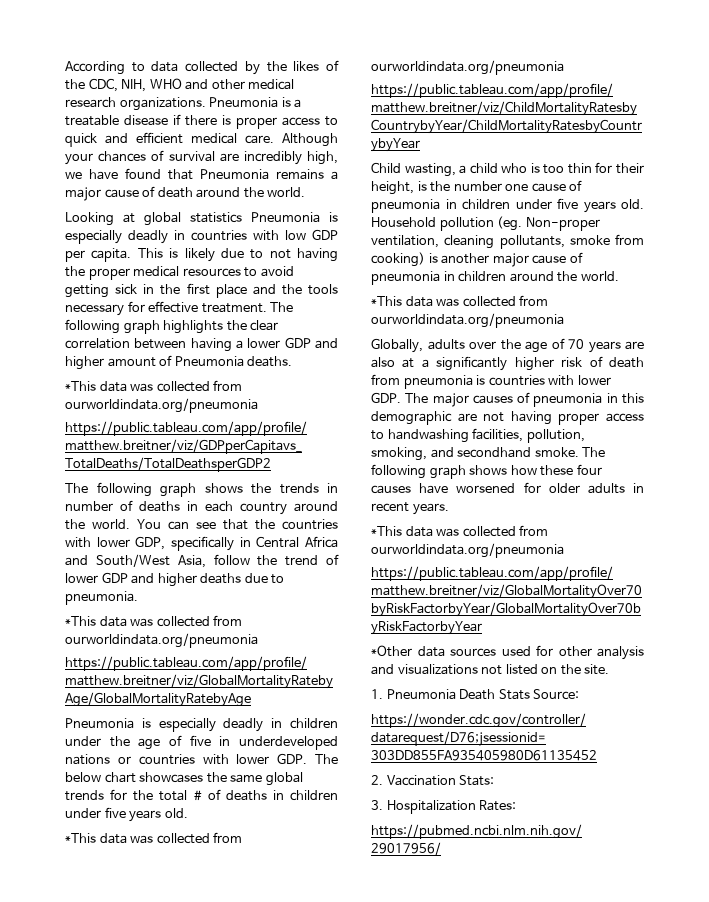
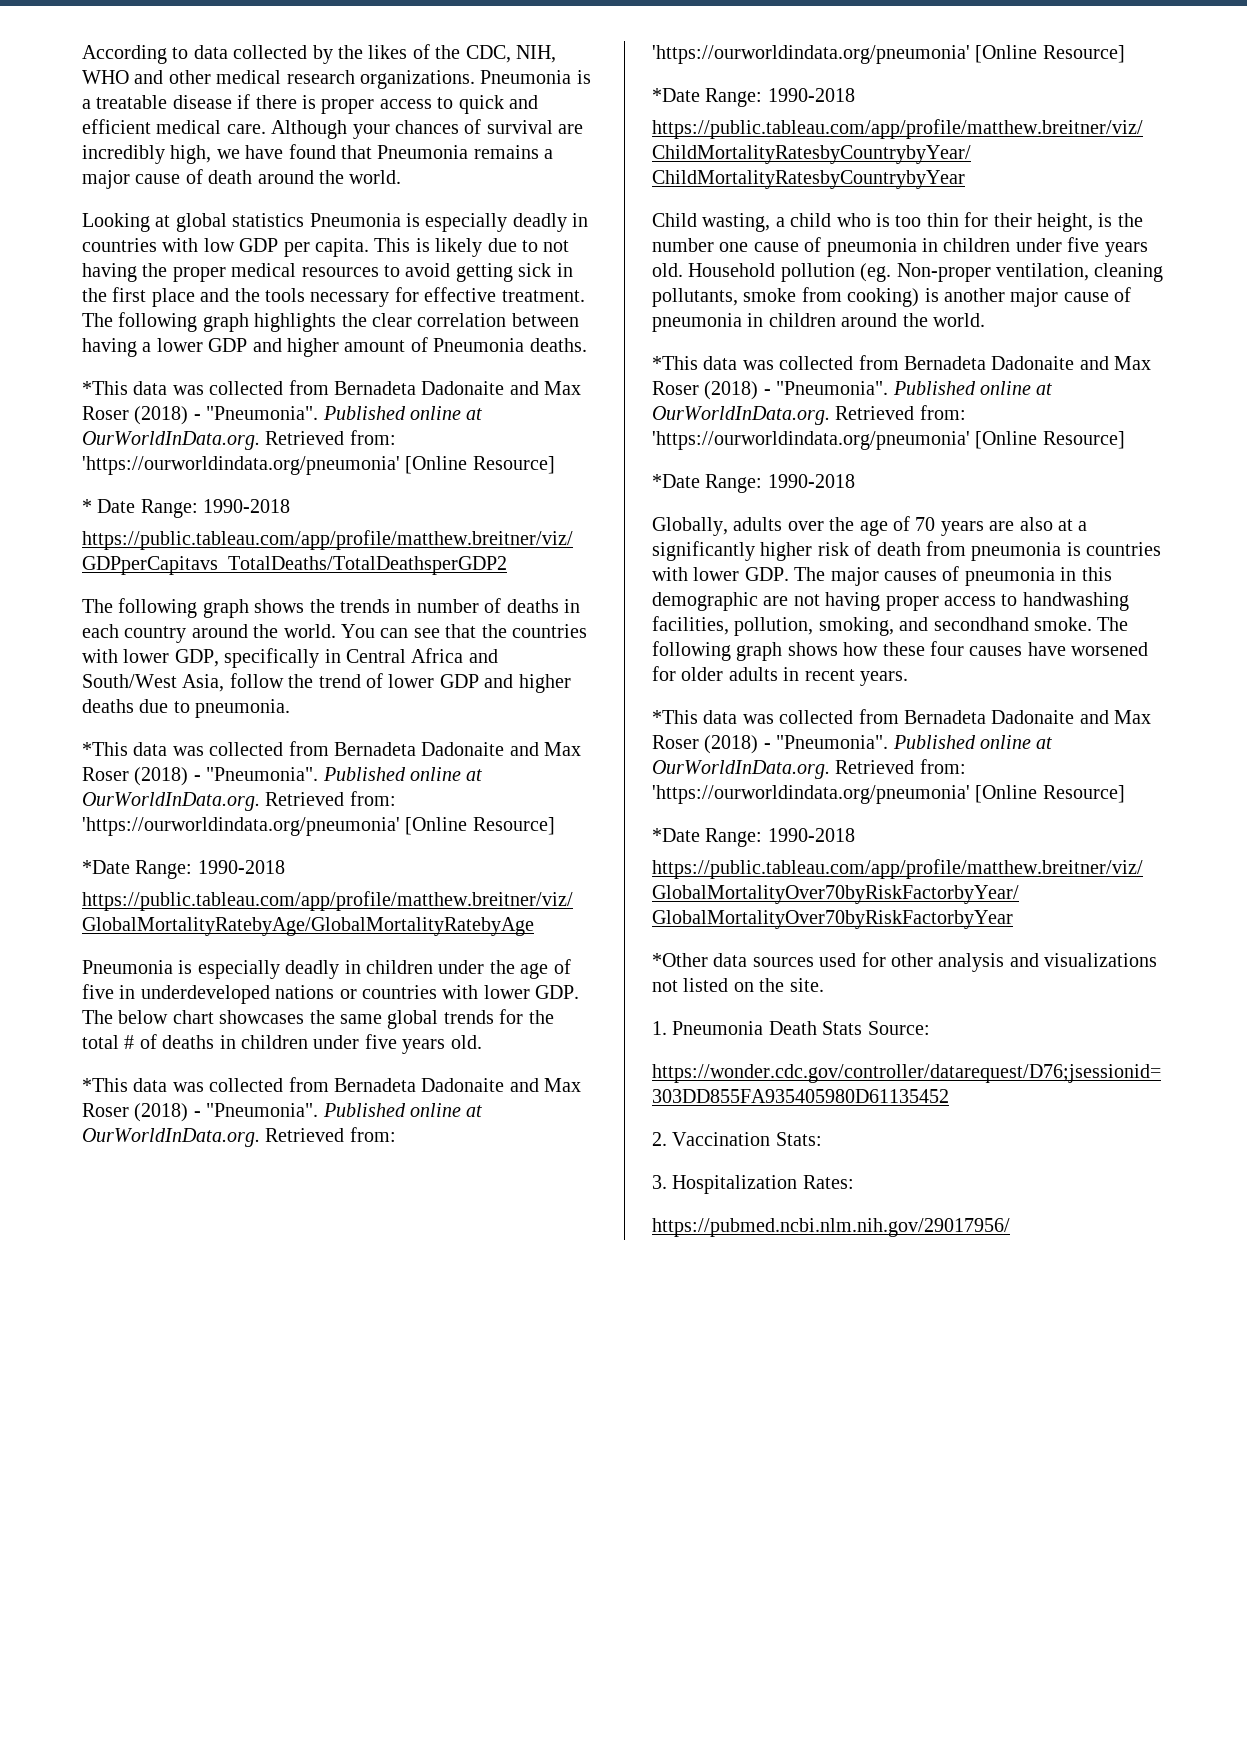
  The following graph highlights the clear correlation between having a lower GDP and higher amount of Pneumonia deaths.
- *This data was collected from ourworldindata.org/pneumonia
+ *This data was collected from Bernadeta Dadonaite and Max Roser (2018) - "Pneumonia". Published online at OurWorldInData.org. Retrieved from: 'https://ourworldindata.org/pneumonia' [Online Resource]
+ * Date Range: 1990-2018
  You can see that the countries with lower GDP, specifically in Central Africa and South/West Asia, follow the trend of lower GDP and higher deaths due to pneumonia.
- *This data was collected from ourworldindata.org/pneumonia
+ *This data was collected from Bernadeta Dadonaite and Max Roser (2018) - "Pneumonia". Published online at OurWorldInData.org. Retrieved from: 'https://ourworldindata.org/pneumonia' [Online Resource]
+ *Date Range: 1990-2018
  Pneumonia is especially deadly in children under the age of five in underdeveloped nations or countries with lower GDP. The below chart showcases the same global trends for the total # of deaths in children under five years old.
- *This data was collected from ourworldindata.org/pneumonia
+ *This data was collected from Bernadeta Dadonaite and Max Roser (2018) - "Pneumonia". Published online at OurWorldInData.org. Retrieved from: 'https://ourworldindata.org/pneumonia' [Online Resource]
+ *Date Range: 1990-2018
  Household pollution (eg. Non-proper ventilation, cleaning pollutants, smoke from cooking) is another major cause of pneumonia in children around the world.
- *This data was collected from ourworldindata.org/pneumonia
+ *This data was collected from Bernadeta Dadonaite and Max Roser (2018) - "Pneumonia". Published online at OurWorldInData.org. Retrieved from: 'https://ourworldindata.org/pneumonia' [Online Resource]
+ *Date Range: 1990-2018
  The following graph shows how these four causes have worsened for older adults in recent years.
- *This data was collected from ourworldindata.org/pneumonia
+ *This data was collected from Bernadeta Dadonaite and Max Roser (2018) - "Pneumonia". Published online at OurWorldInData.org. Retrieved from: 'https://ourworldindata.org/pneumonia' [Online Resource]
+ *Date Range: 1990-2018

